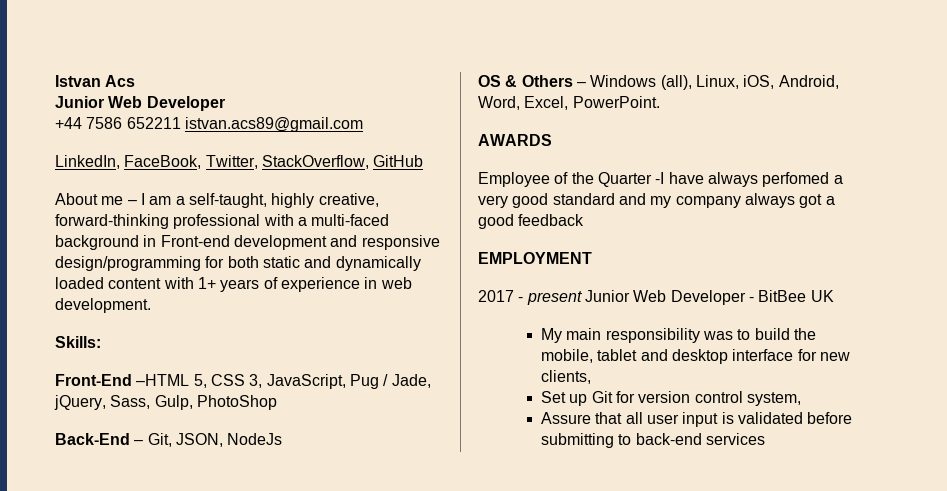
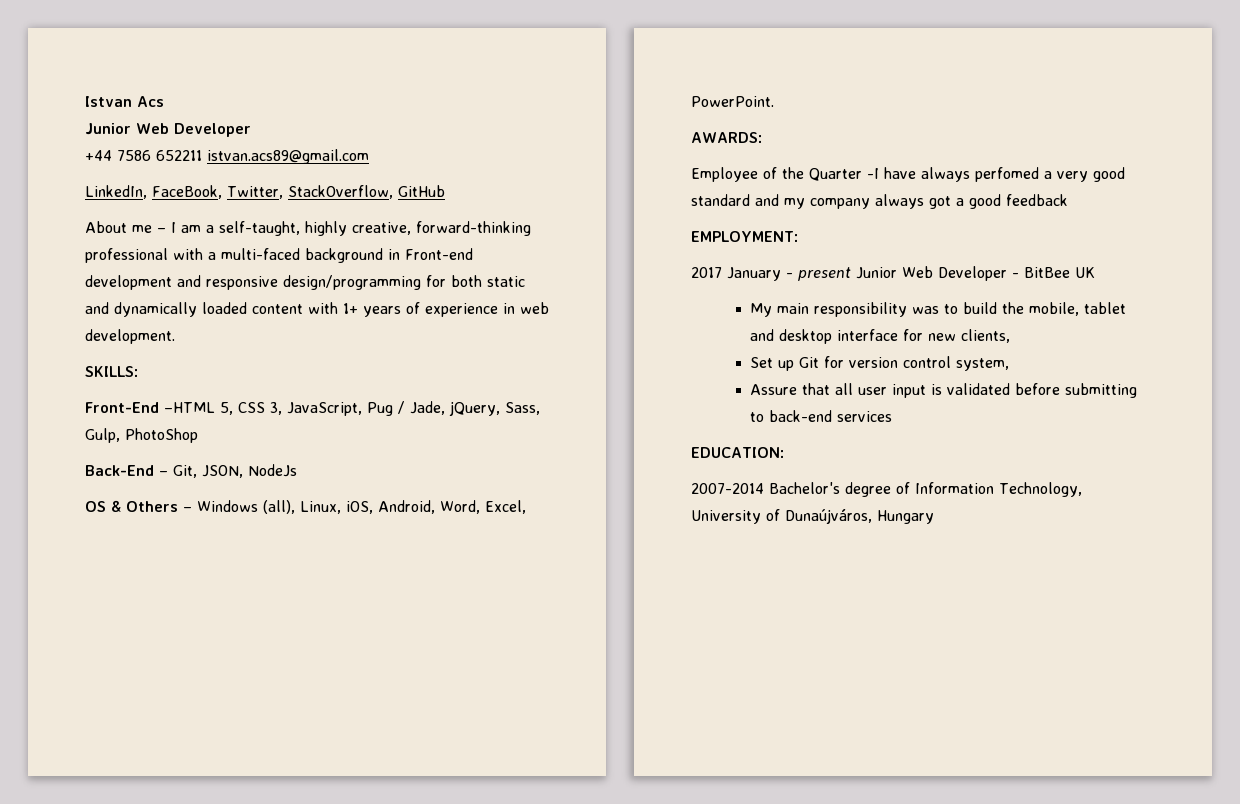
- Skills:
+ SKILLS:
- AWARDS
+ AWARDS:
- EMPLOYMENT
+ EMPLOYMENT:
- 2017 - present Junior Web Developer - BitBee UK
+ 2017 January - present Junior Web Developer - BitBee UK
+ EDUCATION:
+ 2007-2014 Bachelor's degree of Information Technology, University of Dunaújváros, Hungary

